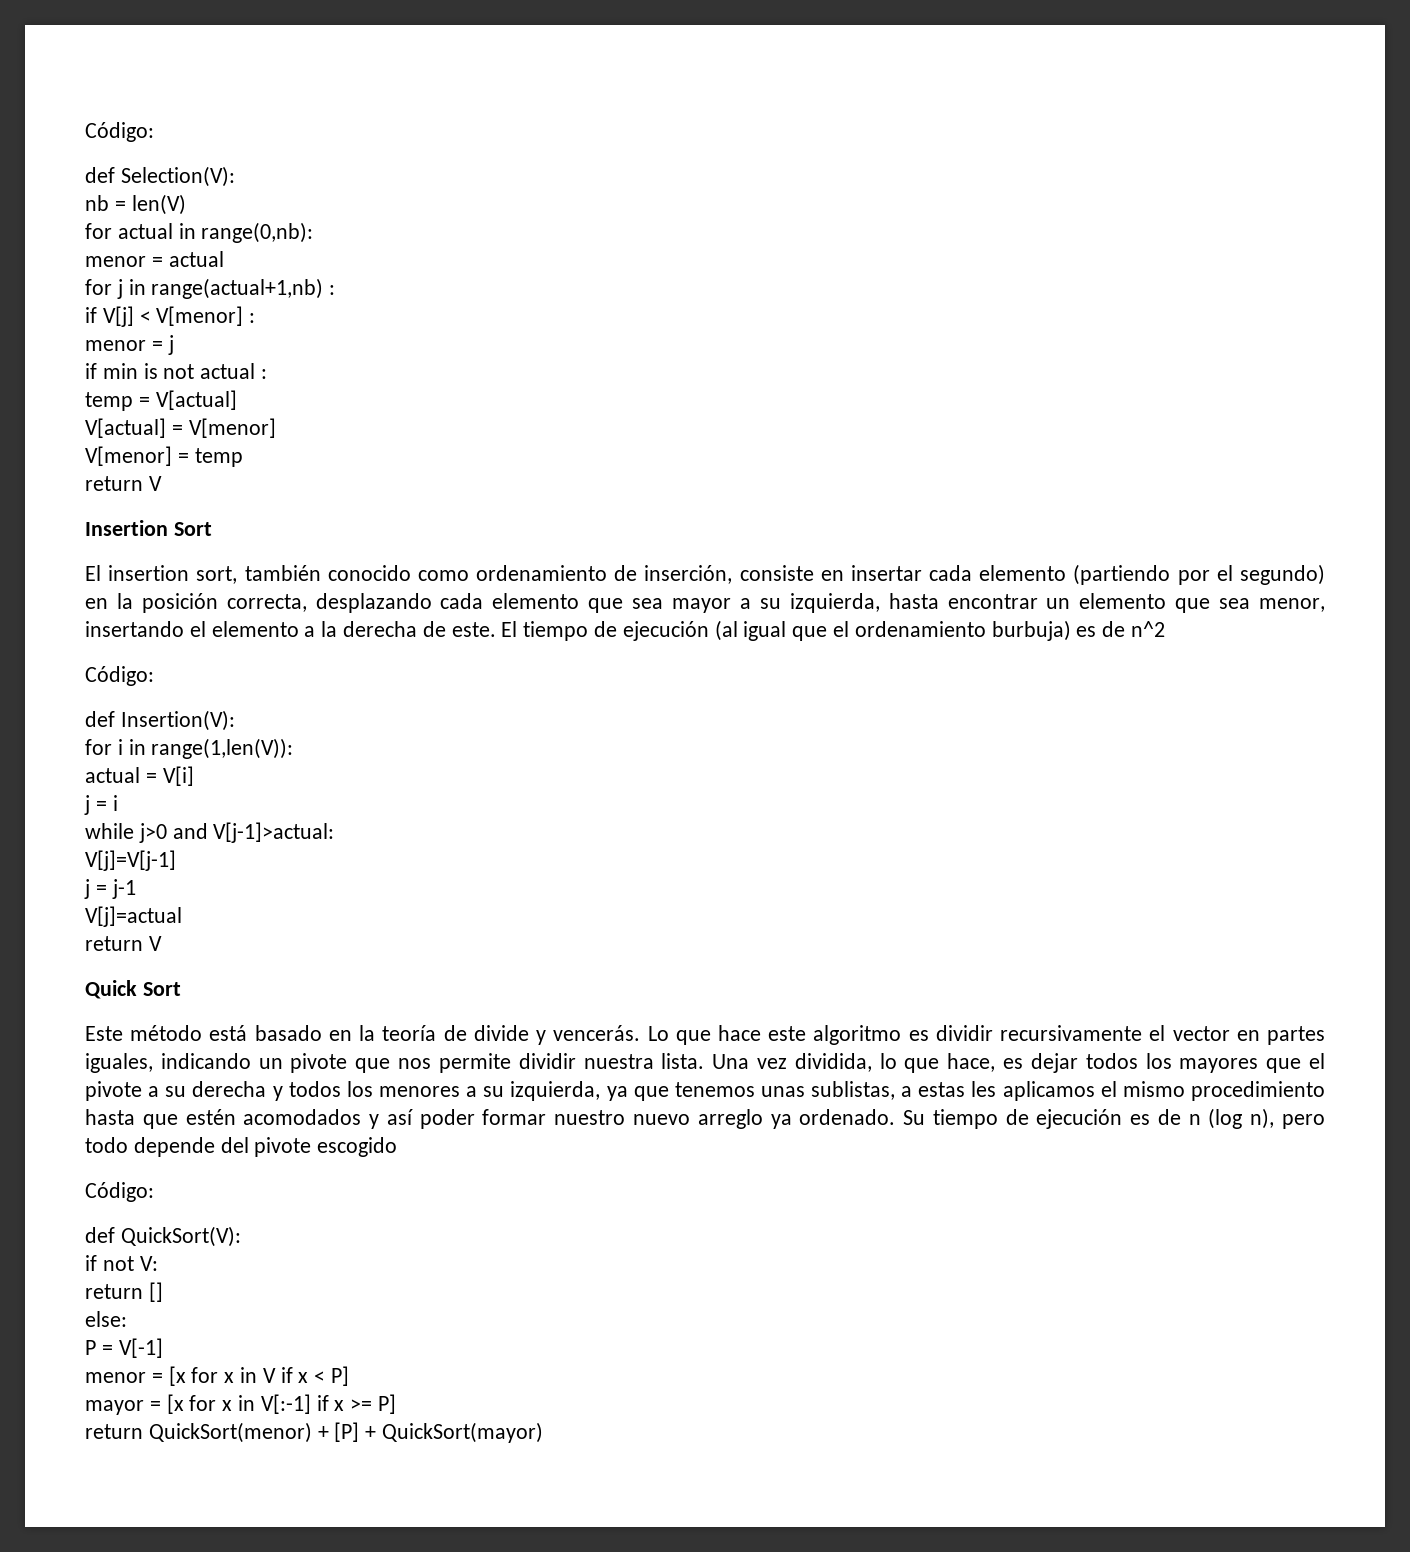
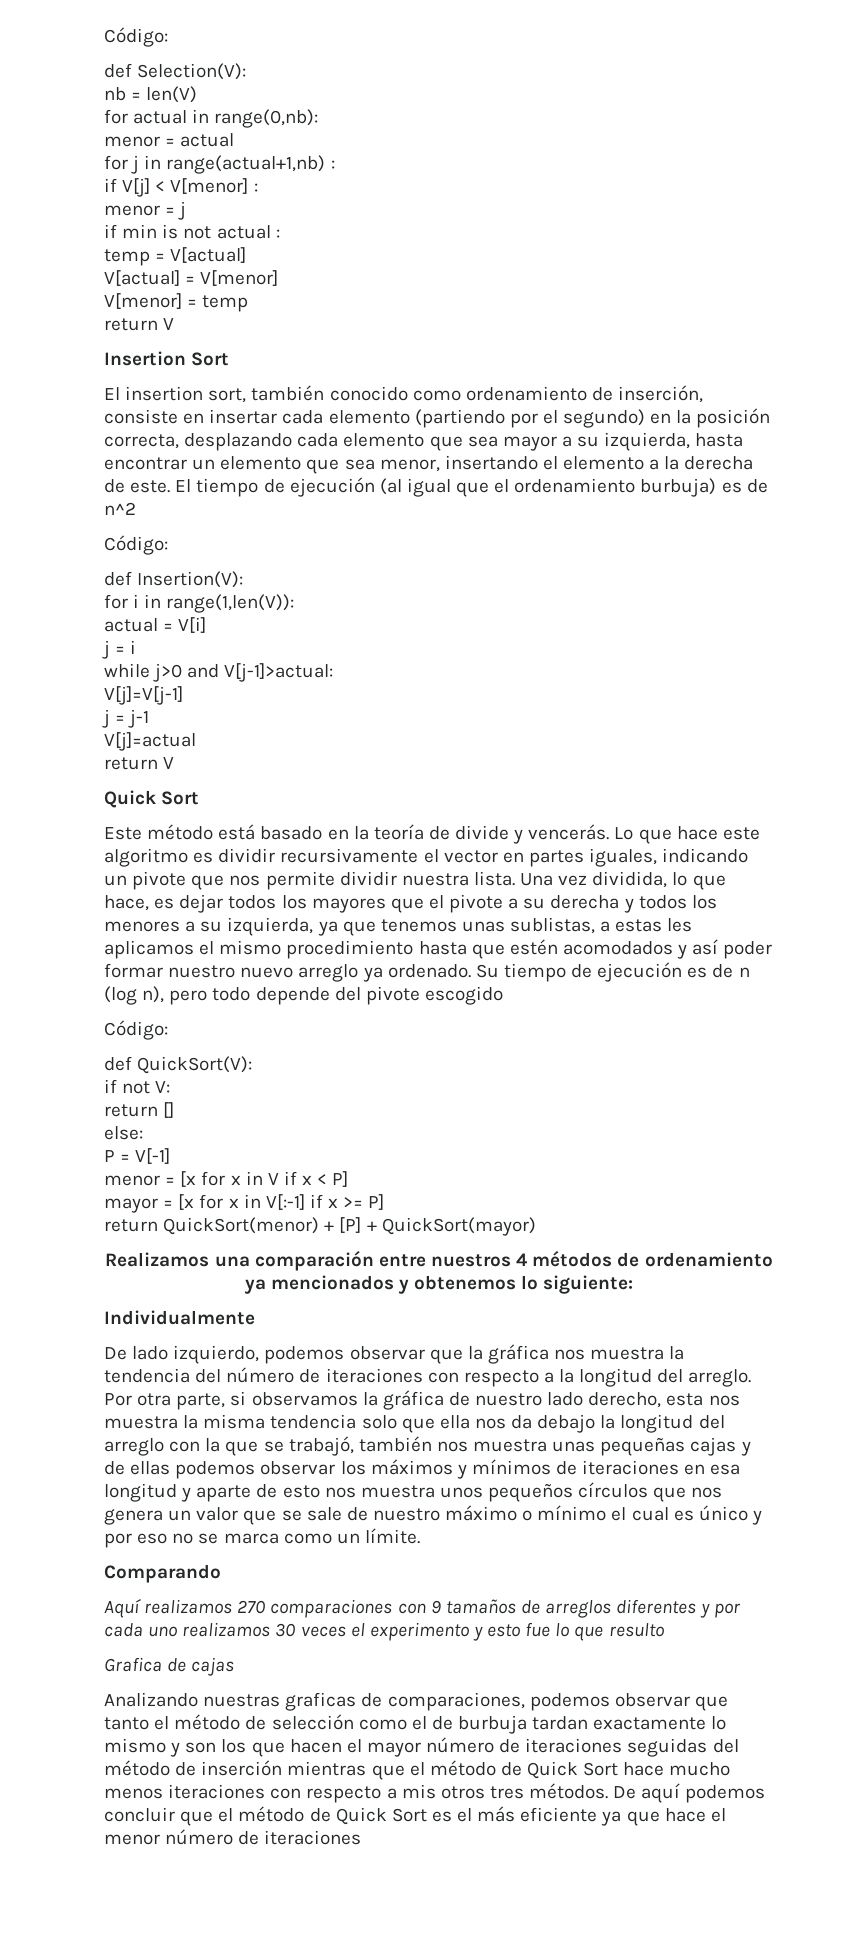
+ Realizamos una comparación entre nuestros 4 métodos de ordenamiento ya mencionados y obtenemos lo siguiente:
+ Individualmente
+ De lado izquierdo, podemos observar que la gráfica nos muestra la tendencia del número de iteraciones con respecto a la longitud del arreglo. Por otra parte, si observamos la gráfica de nuestro lado derecho, esta nos muestra la misma tendencia solo que ella nos da debajo la longitud del arreglo con la que se trabajó, también nos muestra unas pequeñas cajas y de ellas podemos observar los máximos y mínimos de iteraciones en esa longitud y aparte de esto nos muestra unos pequeños círculos que nos genera un valor que se sale de nuestro máximo o mínimo el cual es único y por eso no se marca como un límite.
+ Comparando
+ Aquí realizamos 270 comparaciones con 9 tamaños de arreglos diferentes y por cada uno realizamos 30 veces el experimento y esto fue lo que resulto
+ Grafica de cajas
+ Analizando nuestras graficas de comparaciones, podemos observar que tanto el método de selección como el de burbuja tardan exactamente lo mismo y son los que hacen el mayor número de iteraciones seguidas del método de inserción mientras que el método de Quick Sort hace mucho menos iteraciones con respecto a mis otros tres métodos. De aquí podemos concluir que el método de Quick Sort es el más eficiente ya que hace el menor número de iteraciones

